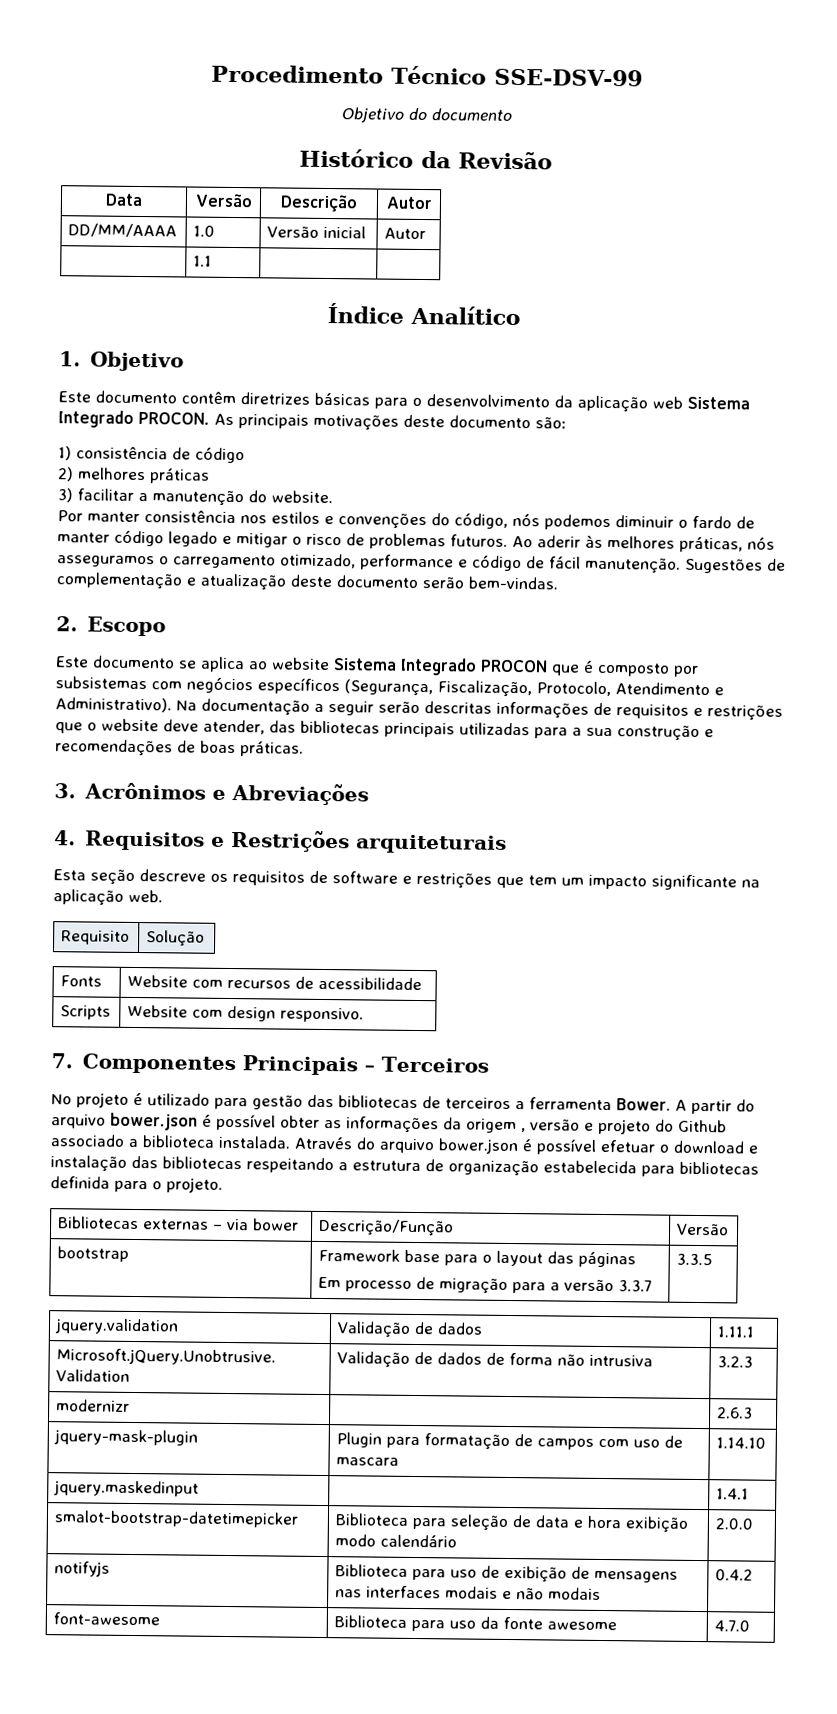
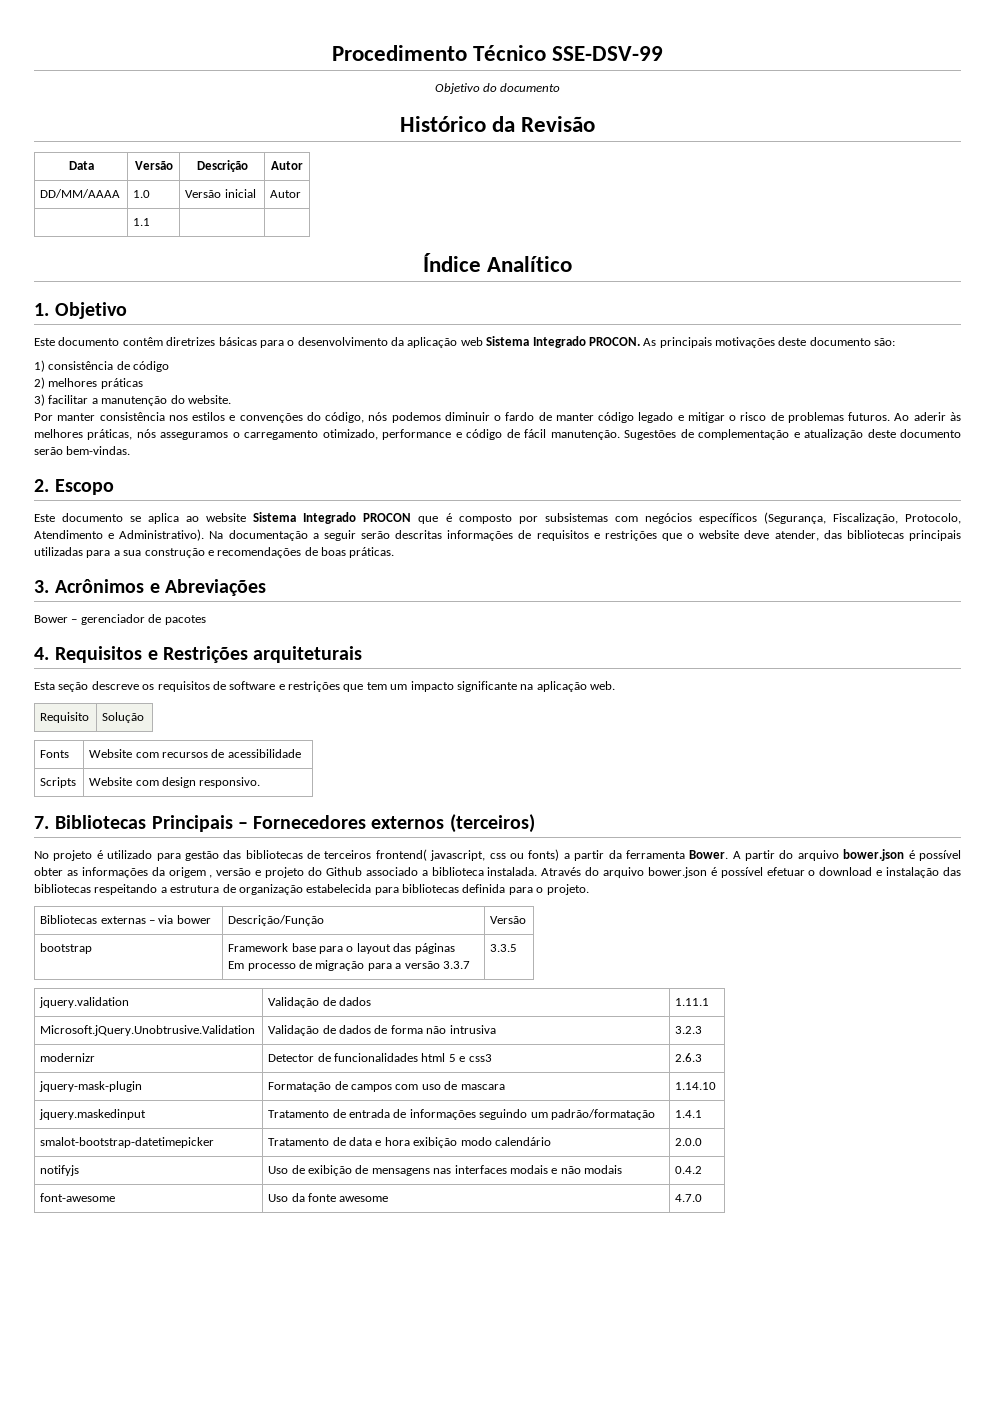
+ Bower – gerenciador de pacotes
- 7. Componentes Principais – Terceiros
+ 7. Bibliotecas Principais – Fornecedores externos (terceiros)
- No projeto é utilizado para gestão das bibliotecas de terceiros a ferramenta Bower.
+ No projeto é utilizado para gestão das bibliotecas de terceiros frontend( javascript, css ou fonts) a partir da ferramenta Bower.
- modernizr | | 2.6.3
+ modernizr | Detector de funcionalidades html 5 e css3 | 2.6.3
- jquery-mask-plugin | Plugin para formatação de campos com uso de mascara | 1.14.10
+ jquery-mask-plugin | Formatação de campos com uso de mascara | 1.14.10
- jquery.maskedinput | | 1.4.1
+ jquery.maskedinput | Tratamento de entrada de informações seguindo um padrão/formatação | 1.4.1
- smalot-bootstrap-datetimepicker | Biblioteca para seleção de data e hora exibição modo calendário | 2.0.0
+ smalot-bootstrap-datetimepicker | Tratamento de data e hora exibição modo calendário | 2.0.0
- notifyjs | Biblioteca para uso de exibição de mensagens nas interfaces modais e não modais | 0.4.2
+ notifyjs | Uso de exibição de mensagens nas interfaces modais e não modais | 0.4.2
- font-awesome | Biblioteca para uso da fonte awesome | 4.7.0
+ font-awesome | Uso da fonte awesome | 4.7.0

